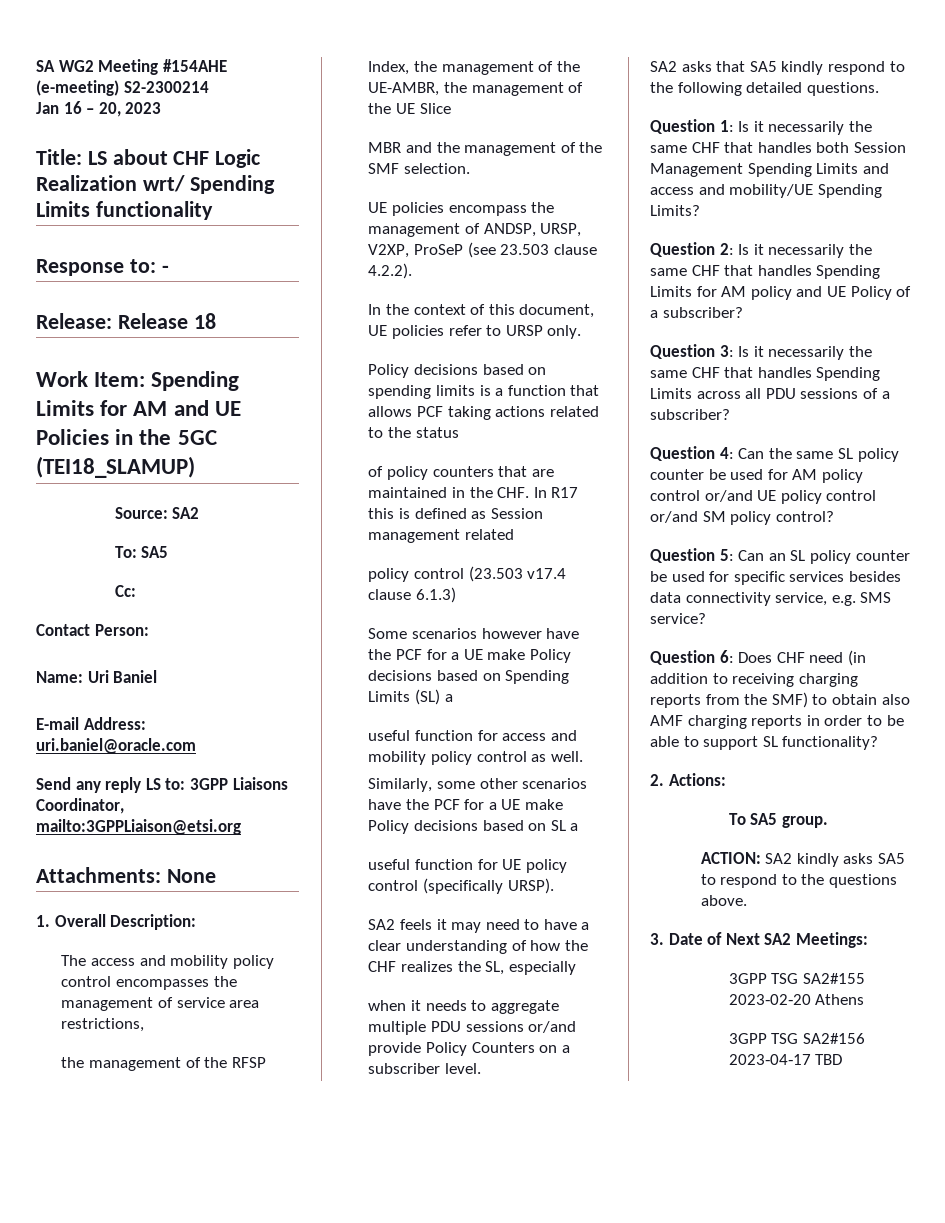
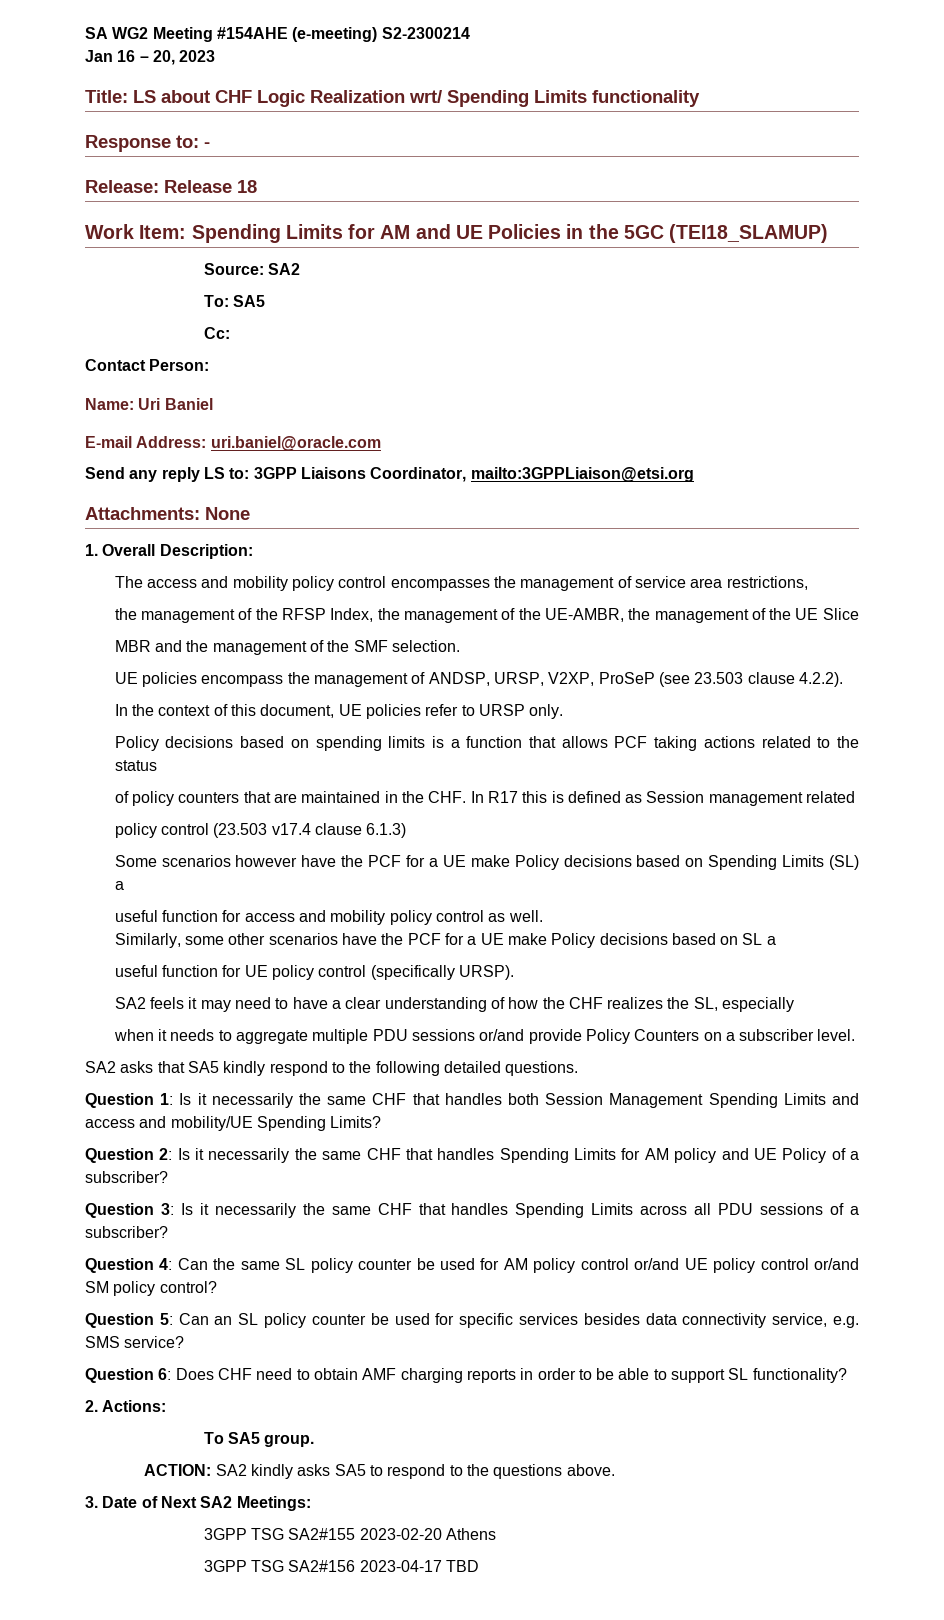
- Question 6: Does CHF need (in addition to receiving charging reports from the SMF) to obtain also AMF charging reports in order to be able to support SL functionality?
+ Question 6: Does CHF need to obtain AMF charging reports in order to be able to support SL functionality?

